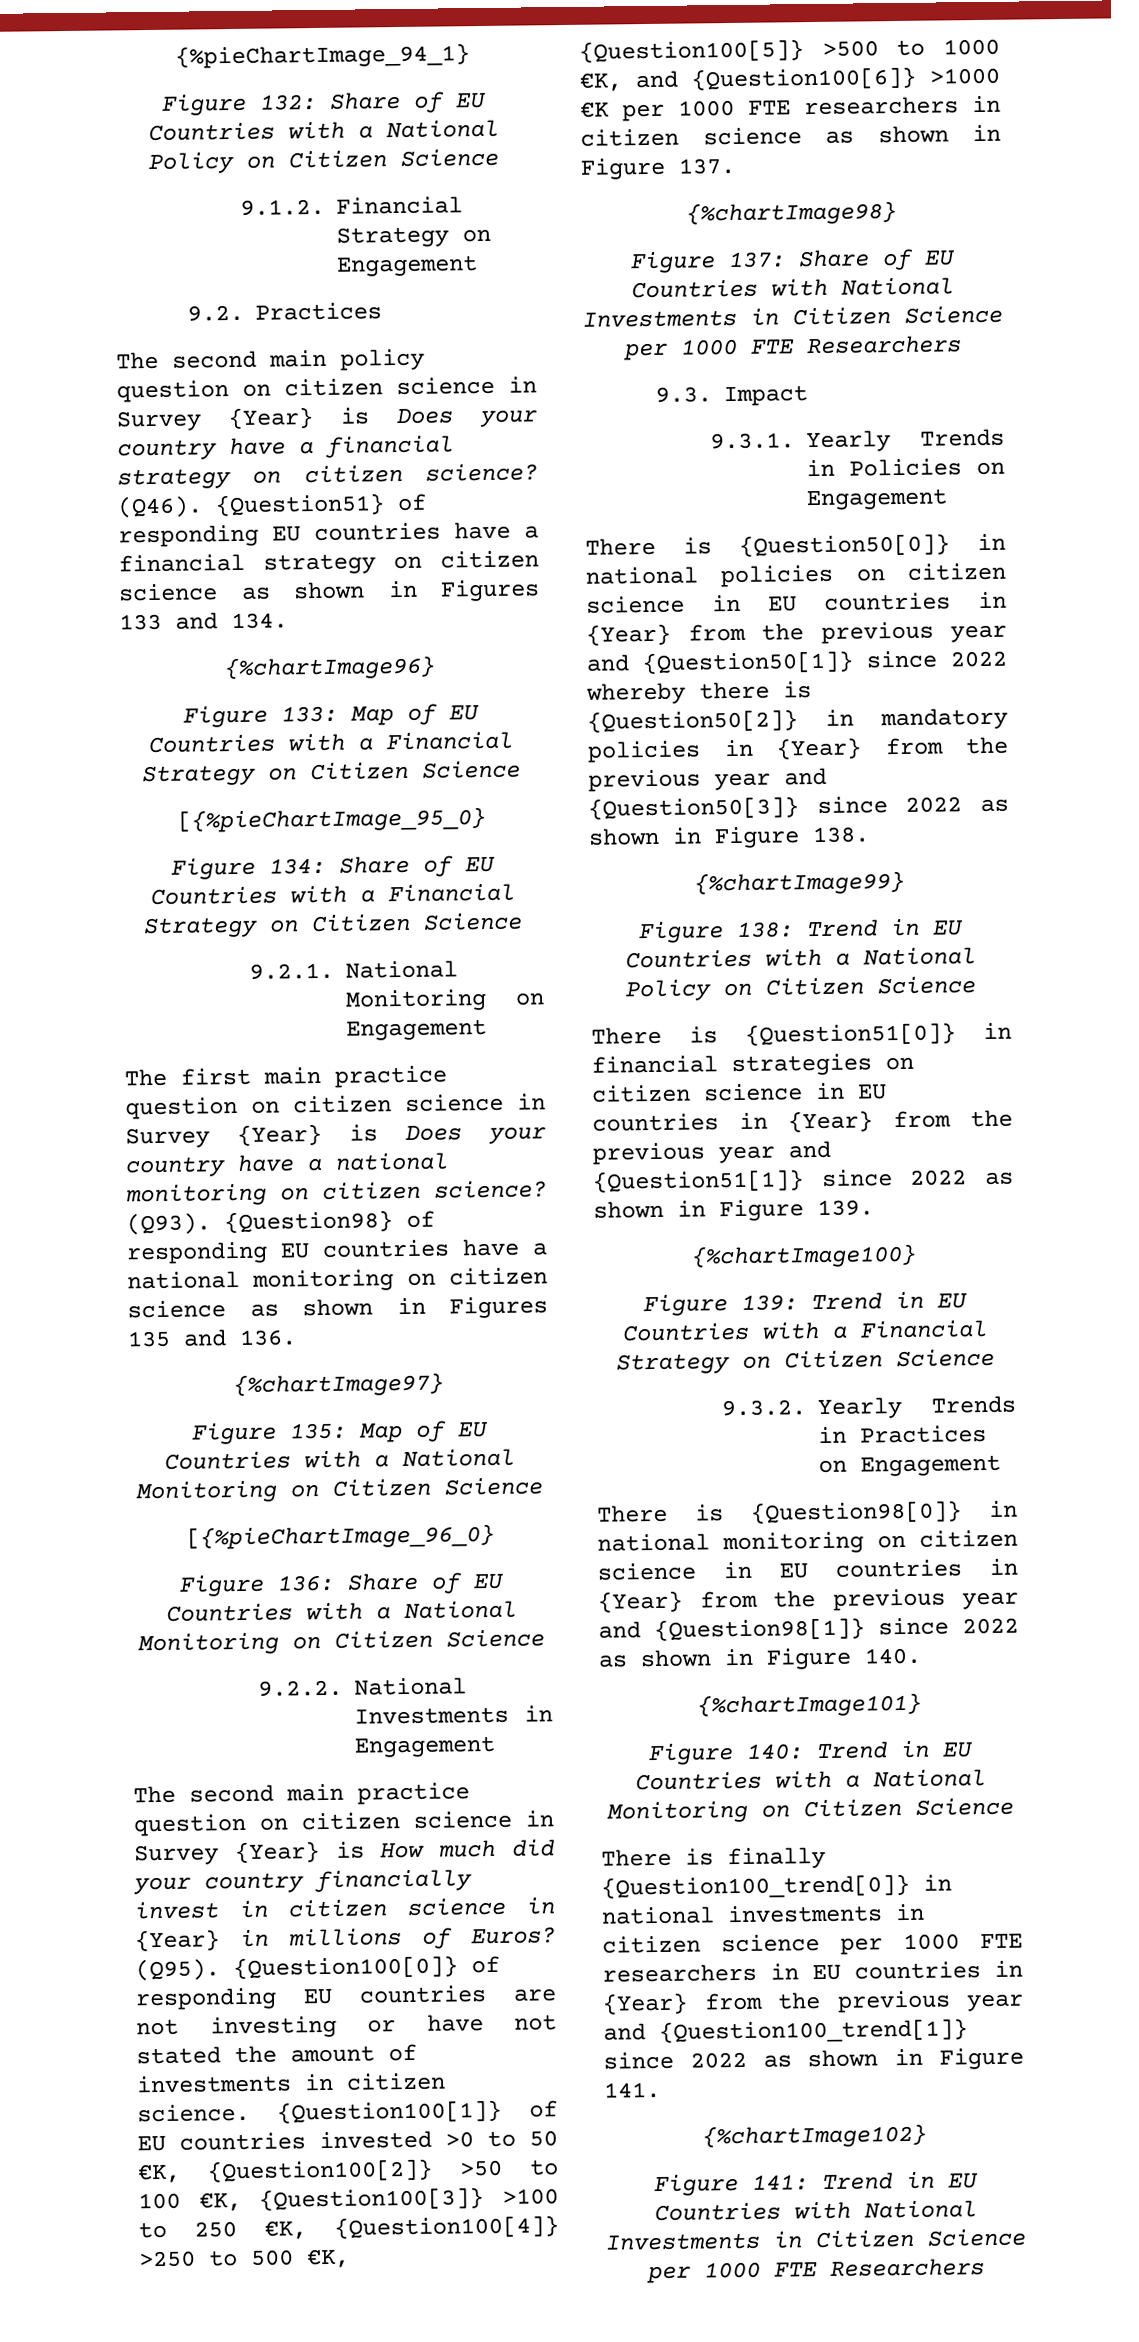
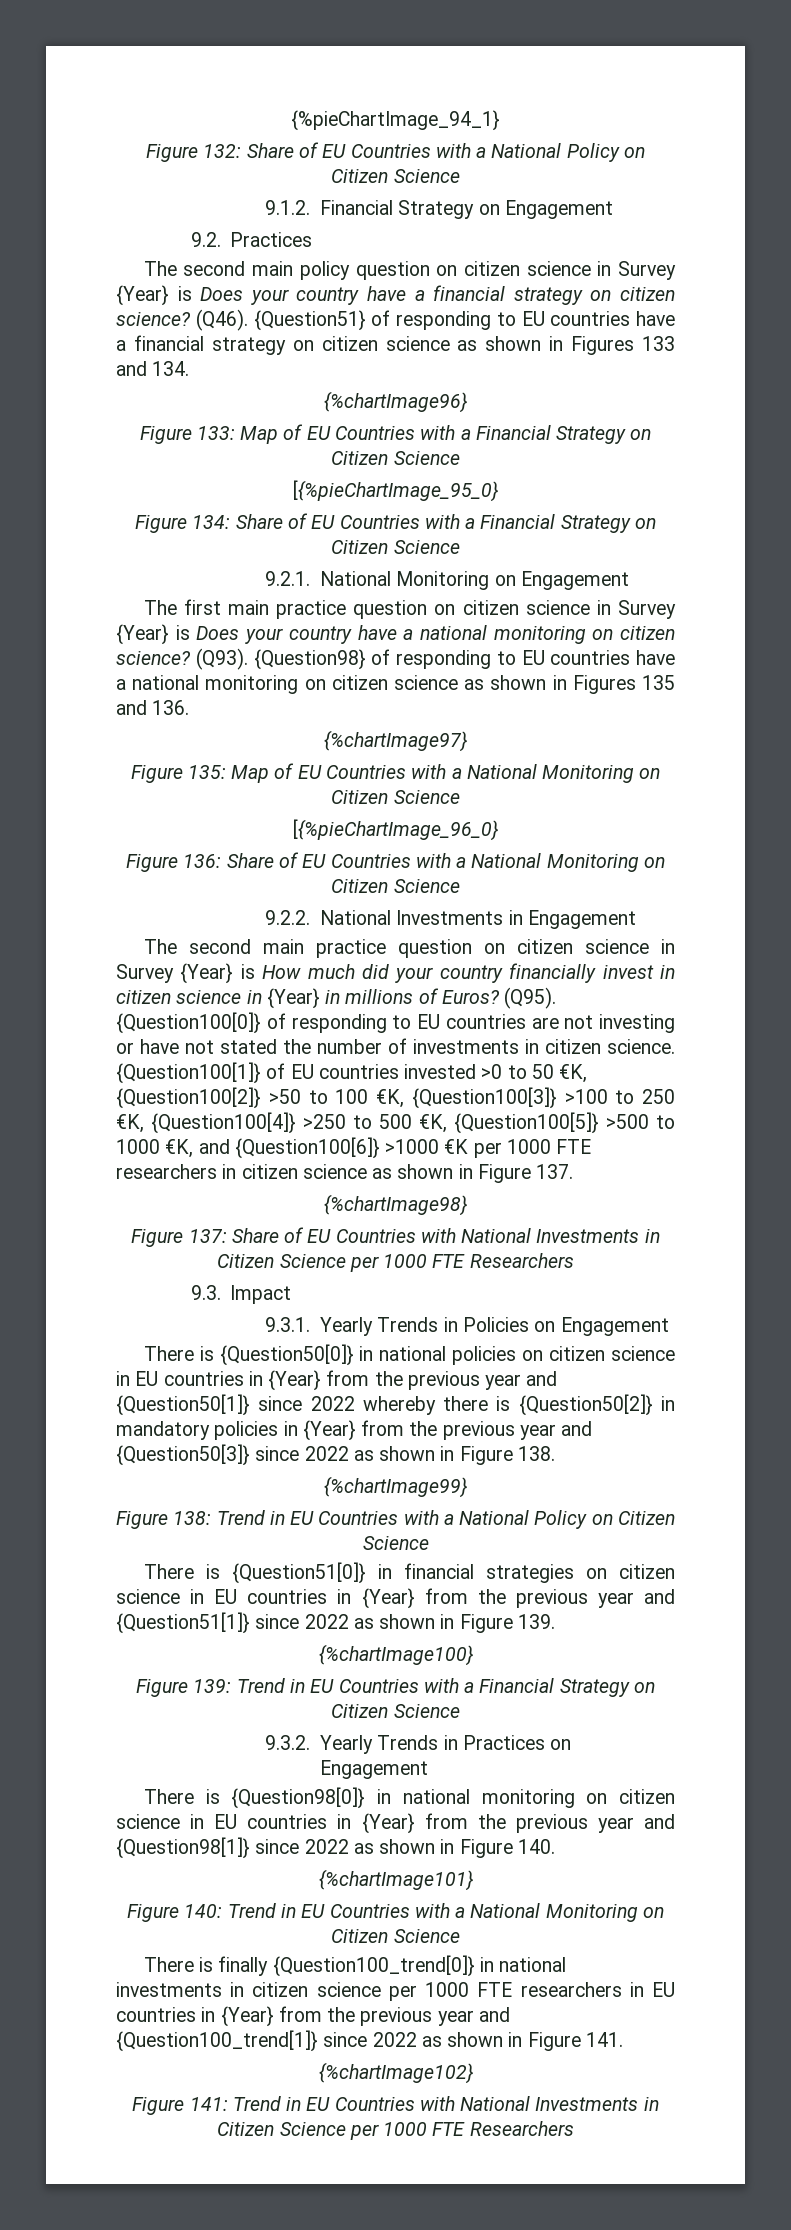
- {Question51} of responding EU countries have a financial strategy on citizen science as shown in Figures 133 and 134.
+ {Question51} of responding to EU countries have a financial strategy on citizen science as shown in Figures 133 and 134.
- {Question98} of responding EU countries have a national monitoring on citizen science as shown in Figures 135 and 136.
+ {Question98} of responding to EU countries have a national monitoring on citizen science as shown in Figures 135 and 136.
- {Question100[0]} of responding EU countries are not investing or have not stated the amount of investments in citizen science.
+ {Question100[0]} of responding to EU countries are not investing or have not stated the number of investments in citizen science.

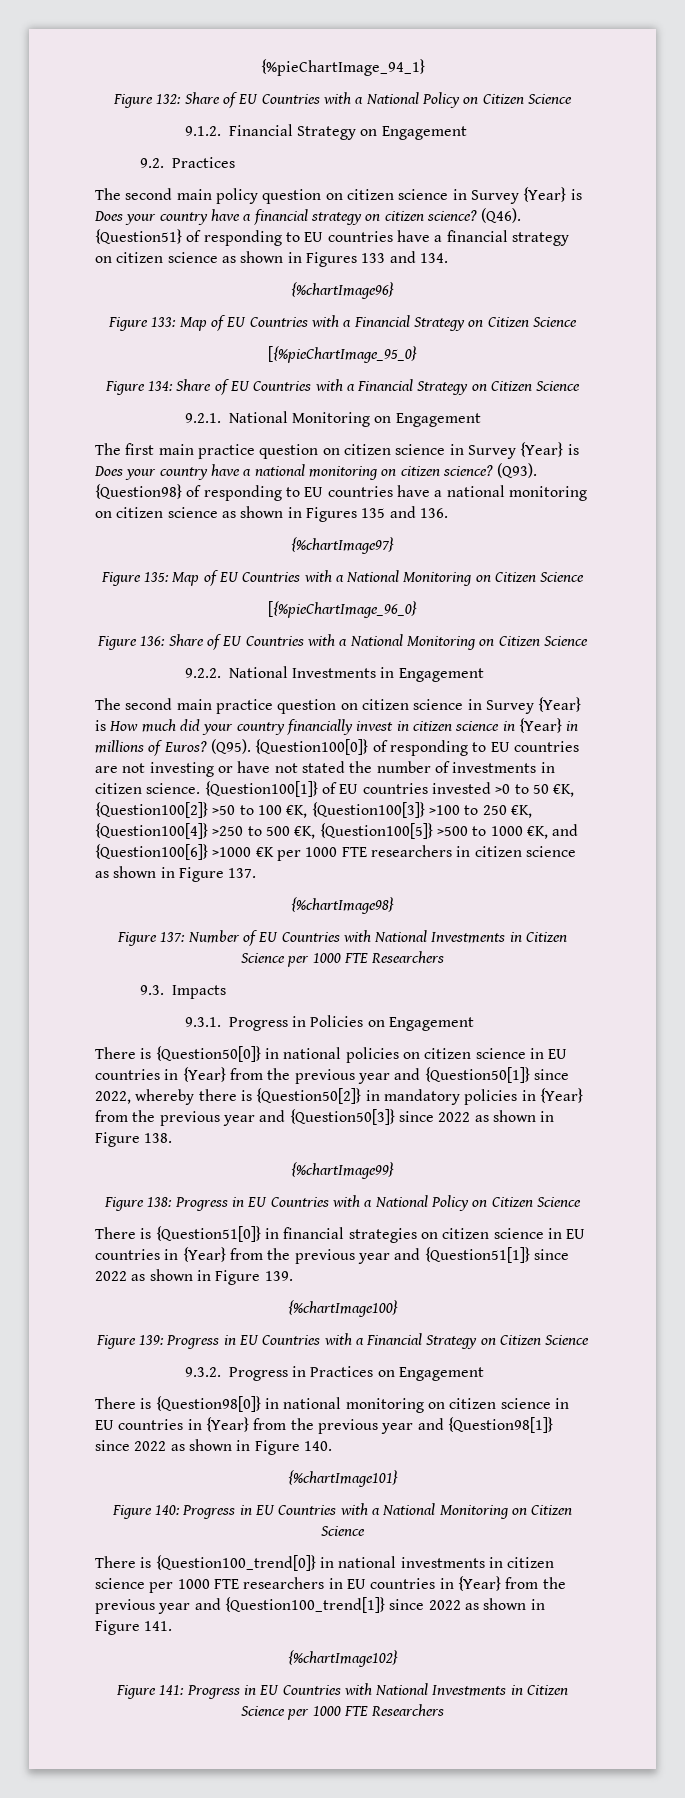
- Figure 137: Share of EU Countries with National Investments in Citizen Science per 1000 FTE Researchers
+ Figure 137: Number of EU Countries with National Investments in Citizen Science per 1000 FTE Researchers
- 9.3. Impact
+ 9.3. Impacts
- 9.3.1. Yearly Trends in Policies on Engagement
+ 9.3.1. Progress in Policies on Engagement
- There is {Question50[0]} in national policies on citizen science in EU countries in {Year} from the previous year and {Question50[1]} since 2022 whereby there is {Question50[2]} in mandatory policies in {Year} from the previous year and {Question50[3]} since 2022 as shown in Figure 138.
+ There is {Question50[0]} in national policies on citizen science in EU countries in {Year} from the previous year and {Question50[1]} since 2022, whereby there is {Question50[2]} in mandatory policies in {Year} from the previous year and {Question50[3]} since 2022 as shown in Figure 138.
- Figure 138: Trend in EU Countries with a National Policy on Citizen Science
+ Figure 138: Progress in EU Countries with a National Policy on Citizen Science
- Figure 139: Trend in EU Countries with a Financial Strategy on Citizen Science
+ Figure 139: Progress in EU Countries with a Financial Strategy on Citizen Science
- 9.3.2. Yearly Trends in Practices on Engagement
+ 9.3.2. Progress in Practices on Engagement
- Figure 140: Trend in EU Countries with a National Monitoring on Citizen Science
+ Figure 140: Progress in EU Countries with a National Monitoring on Citizen Science
- There is finally {Question100_trend[0]} in national investments in citizen science per 1000 FTE researchers in EU countries in {Year} from the previous year and {Question100_trend[1]} since 2022 as shown in Figure 141.
+ There is {Question100_trend[0]} in national investments in citizen science per 1000 FTE researchers in EU countries in {Year} from the previous year and {Question100_trend[1]} since 2022 as shown in Figure 141.
- Figure 141: Trend in EU Countries with National Investments in Citizen Science per 1000 FTE Researchers
+ Figure 141: Progress in EU Countries with National Investments in Citizen Science per 1000 FTE Researchers

